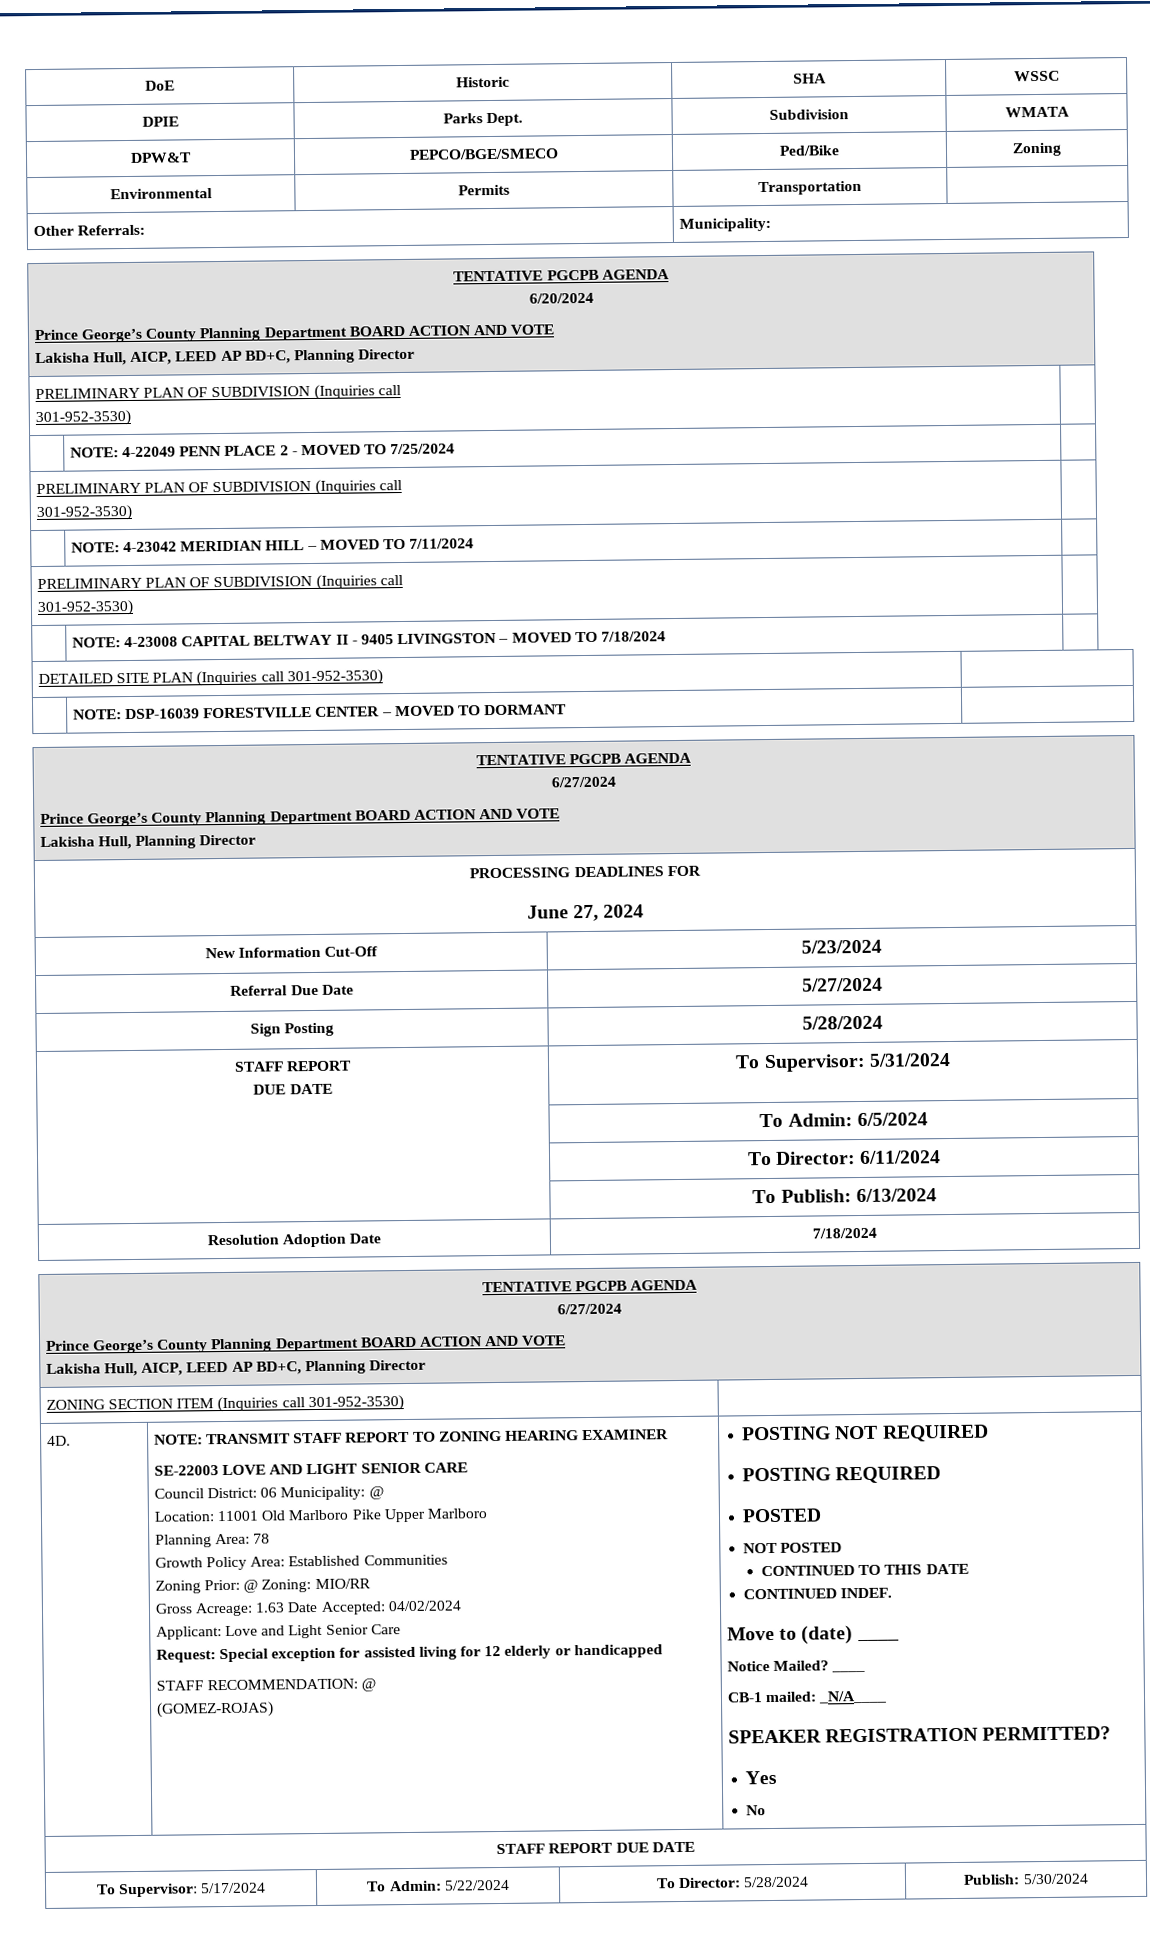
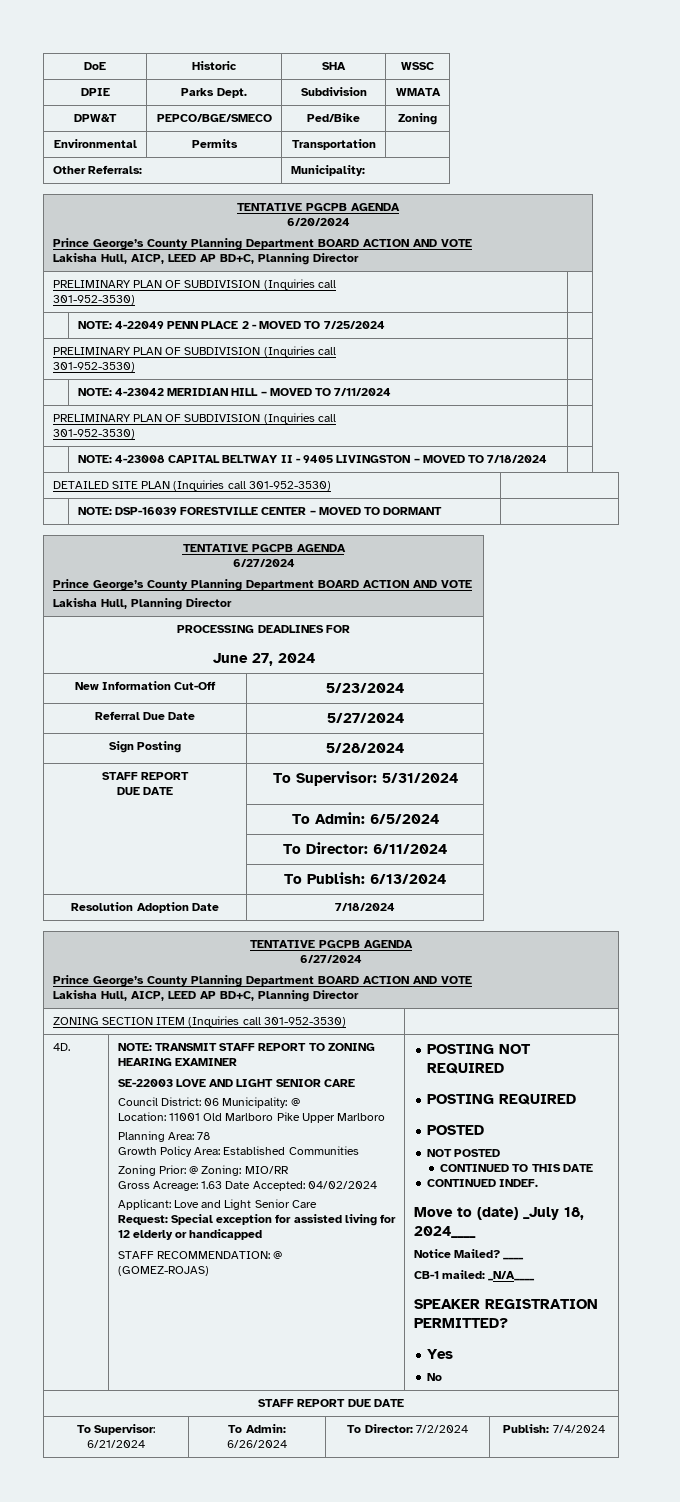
- Move to (date) ____
+ Move to (date) _July 18, 2024____
- To Supervisor: 5/17/2024 | To Admin: 5/22/2024 | To Director: 5/28/2024 | Publish: 5/30/2024
+ To Supervisor: 6/21/2024 | To Admin: 6/26/2024 | To Director: 7/2/2024 | Publish: 7/4/2024

